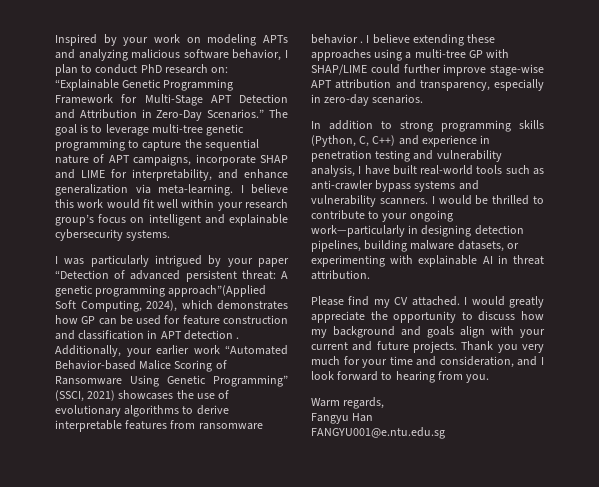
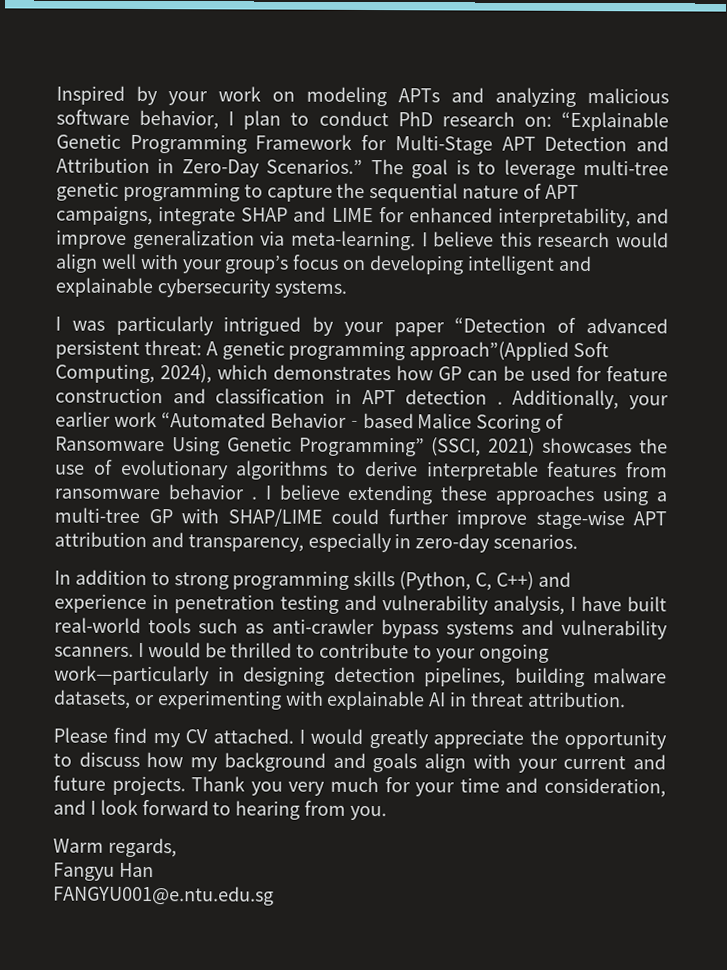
- The goal is to leverage multi-tree genetic programming to capture the sequential nature of APT campaigns, incorporate SHAP and LIME for interpretability, and enhance generalization via meta-learning.
+ The goal is to leverage multi-tree genetic programming to capture the sequential nature of APT campaigns, integrate SHAP and LIME for enhanced interpretability, and improve generalization via meta-learning.
- I believe this work would fit well within your research group’s focus on intelligent and explainable cybersecurity systems.
+ I believe this research would align well with your group’s focus on developing intelligent and explainable cybersecurity systems.

